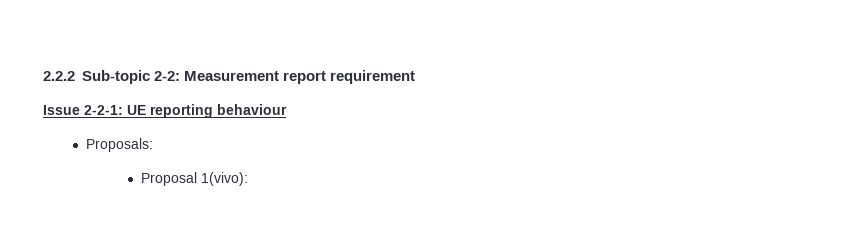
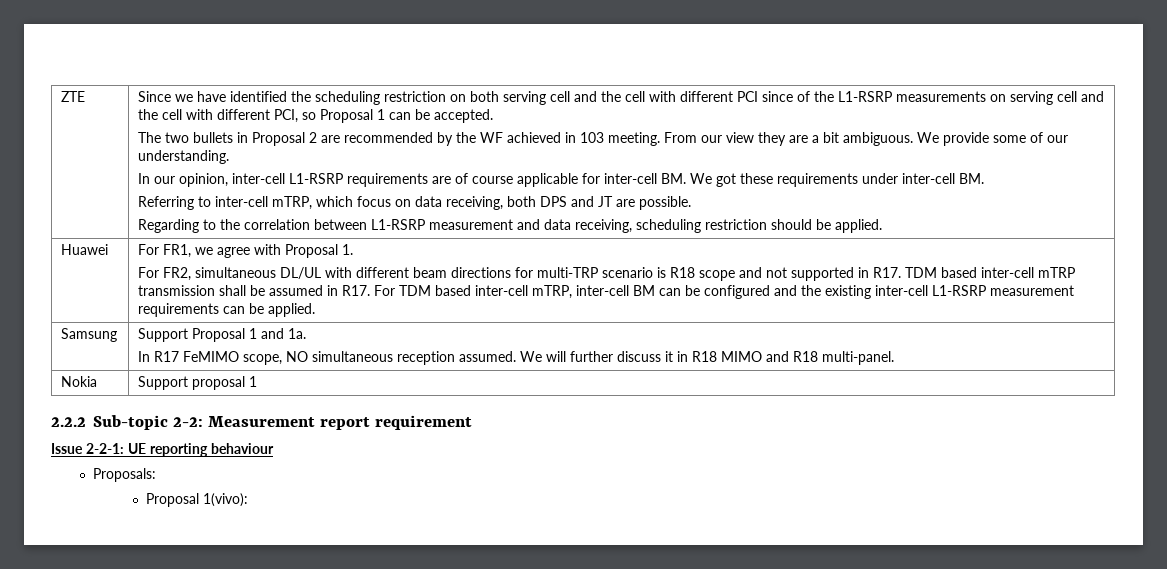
+ ZTE | Since we have identified the scheduling restriction on both serving cell and the cell with different PCI since of the L1-RSRP measurements on serving cell and the cell with different PCI, so Proposal 1 can be accepted.
+ The two bullets in Proposal 2 are recommended by the WF achieved in 103 meeting. From our view they are a bit ambiguous. We provide some of our understanding.
+ In our opinion, inter-cell L1-RSRP requirements are of course applicable for inter-cell BM. We got these requirements under inter-cell BM.
+ Referring to inter-cell mTRP, which focus on data receiving, both DPS and JT are possible.
+ Regarding to the correlation between L1-RSRP measurement and data receiving, scheduling restriction should be applied.
+ Huawei | For FR1, we agree with Proposal 1.
+ For FR2, simultaneous DL/UL with different beam directions for multi-TRP scenario is R18 scope and not supported in R17. TDM based inter-cell mTRP transmission shall be assumed in R17. For TDM based inter-cell mTRP, inter-cell BM can be configured and the existing inter-cell L1-RSRP measurement requirements can be applied.
+ Samsung | Support Proposal 1 and 1a.
+ In R17 FeMIMO scope, NO simultaneous reception assumed. We will further discuss it in R18 MIMO and R18 multi-panel.
+ Nokia | Support proposal 1

